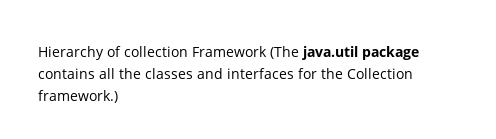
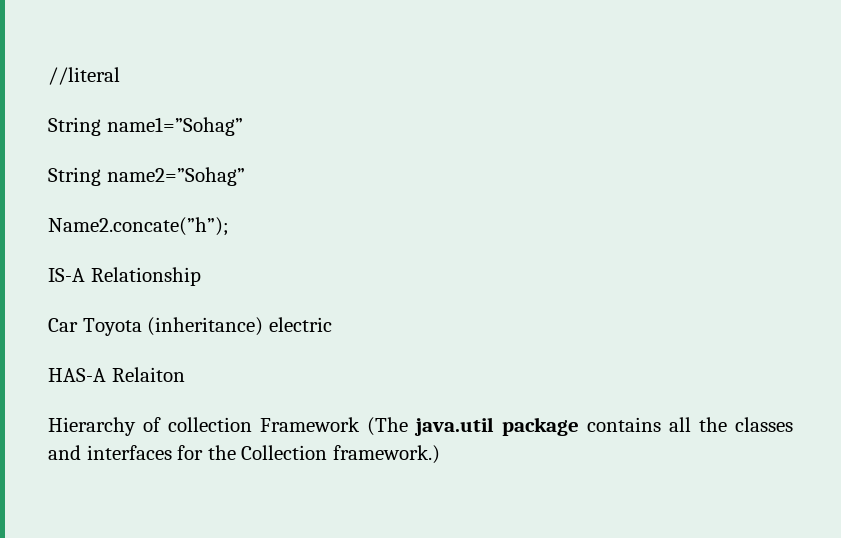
+ //literal
+ String name1=”Sohag”
+ String name2=”Sohag”
+ Name2.concate(”h”);
+ IS-A Relationship
+ Car Toyota (inheritance) electric
+ HAS-A Relaiton

